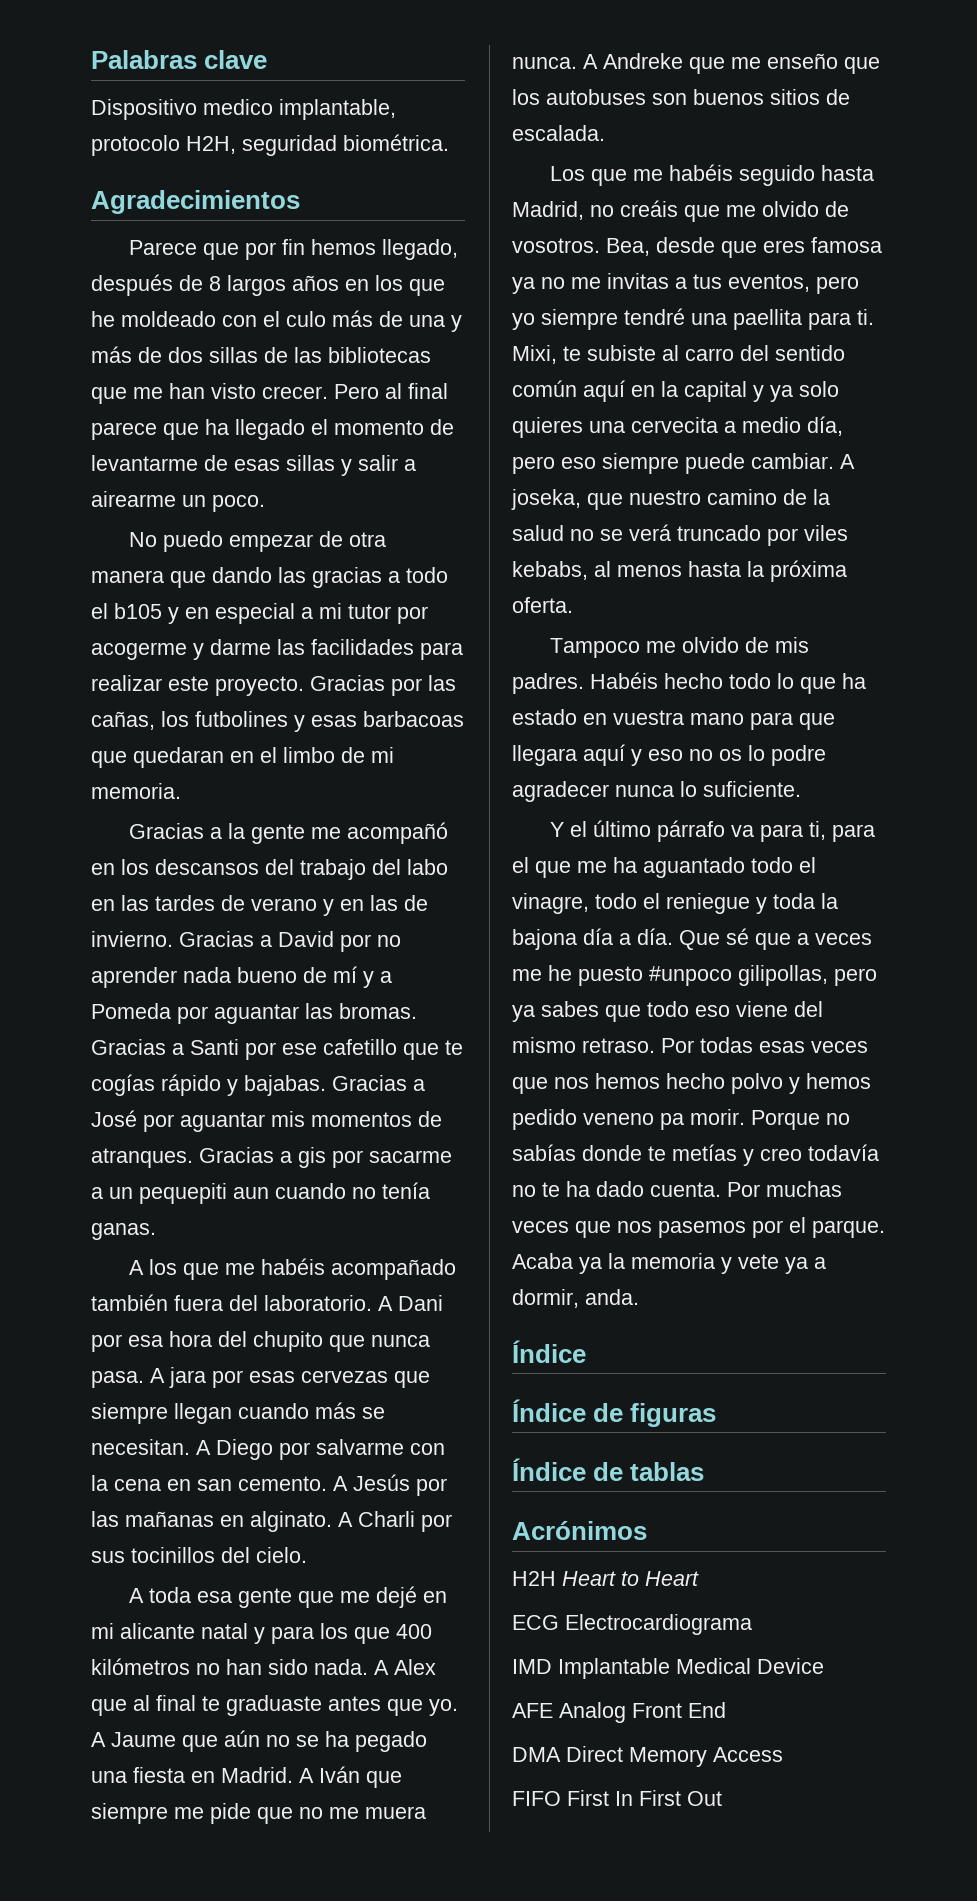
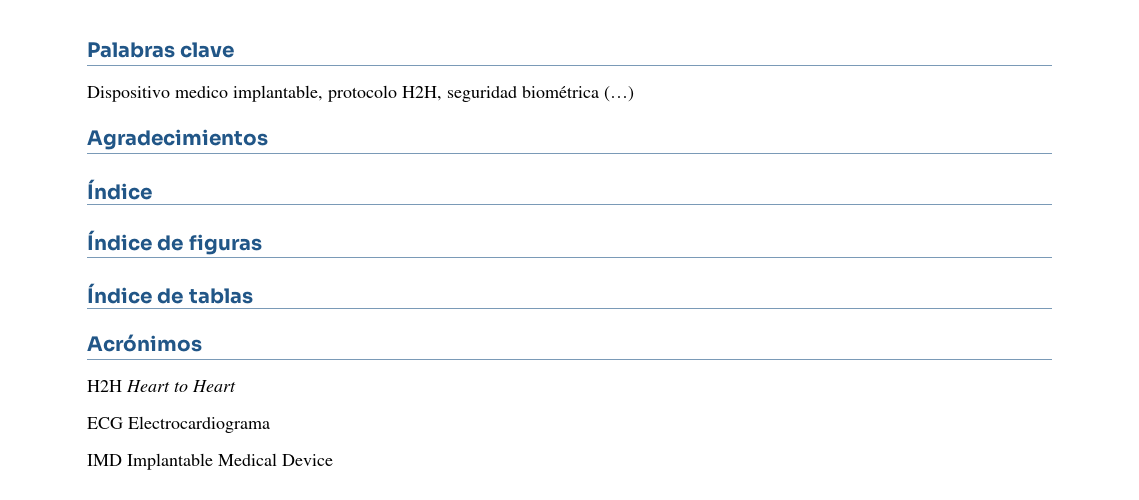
- Dispositivo medico implantable, protocolo H2H, seguridad biométrica.
+ Dispositivo medico implantable, protocolo H2H, seguridad biométrica (…)
- Parece que por fin hemos llegado, después de 8 largos años en los que he moldeado con el culo más de una y más de dos sillas de las bibliotecas que me han visto crecer. Pero al final parece que ha llegado el momento de levantarme de esas sillas y salir a airearme un poco.
- No puedo empezar de otra manera que dando las gracias a todo el b105 y en especial a mi tutor por acogerme y darme las facilidades para realizar este proyecto. Gracias por las cañas, los futbolines y esas barbacoas que quedaran en el limbo de mi memoria.
- Gracias a la gente me acompañó en los descansos del trabajo del labo en las tardes de verano y en las de invierno. Gracias a David por no aprender nada bueno de mí y a Pomeda por aguantar las bromas. Gracias a Santi por ese cafetillo que te cogías rápido y bajabas. Gracias a José por aguantar mis momentos de atranques. Gracias a gis por sacarme a un pequepiti aun cuando no tenía ganas.
- A los que me habéis acompañado también fuera del laboratorio. A Dani por esa hora del chupito que nunca pasa. A jara por esas cervezas que siempre llegan cuando más se necesitan. A Diego por salvarme con la cena en san cemento. A Jesús por las mañanas en alginato. A Charli por sus tocinillos del cielo.
- A toda esa gente que me dejé en mi alicante natal y para los que 400 kilómetros no han sido nada. A Alex que al final te graduaste antes que yo. A Jaume que aún no se ha pegado una fiesta en Madrid. A Iván que siempre me pide que no me muera nunca. A Andreke que me enseño que los autobuses son buenos sitios de escalada.
- Los que me habéis seguido hasta Madrid, no creáis que me olvido de vosotros. Bea, desde que eres famosa ya no me invitas a tus eventos, pero yo siempre tendré una paellita para ti. Mixi, te subiste al carro del sentido común aquí en la capital y ya solo quieres una cervecita a medio día, pero eso siempre puede cambiar. A joseka, que nuestro camino de la salud no se verá truncado por viles kebabs, al menos hasta la próxima oferta.
- Tampoco me olvido de mis padres. Habéis hecho todo lo que ha estado en vuestra mano para que llegara aquí y eso no os lo podre agradecer nunca lo suficiente.
- Y el último párrafo va para ti, para el que me ha aguantado todo el vinagre, todo el reniegue y toda la bajona día a día. Que sé que a veces me he puesto #unpoco gilipollas, pero ya sabes que todo eso viene del mismo retraso. Por todas esas veces que nos hemos hecho polvo y hemos pedido veneno pa morir. Porque no sabías donde te metías y creo todavía no te ha dado cuenta. Por muchas veces que nos pasemos por el parque. Acaba ya la memoria y vete ya a dormir, anda.
- AFE Analog Front End
- DMA Direct Memory Access
- FIFO First In First Out

